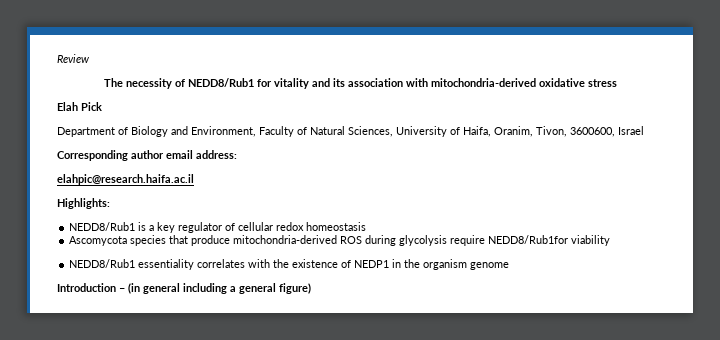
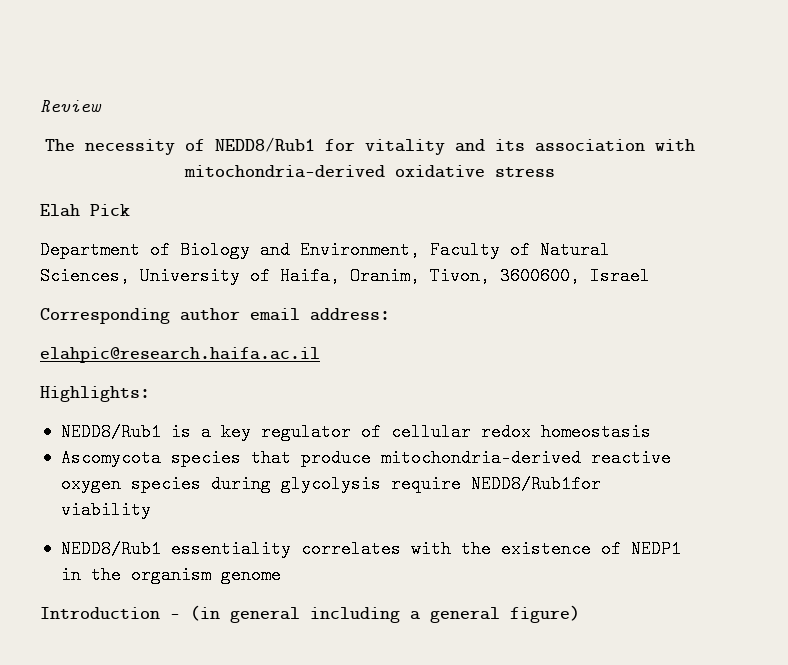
- Ascomycota species that produce mitochondria-derived ROS during glycolysis require NEDD8/Rub1for viability
+ Ascomycota species that produce mitochondria-derived reactive oxygen species during glycolysis require NEDD8/Rub1for viability

